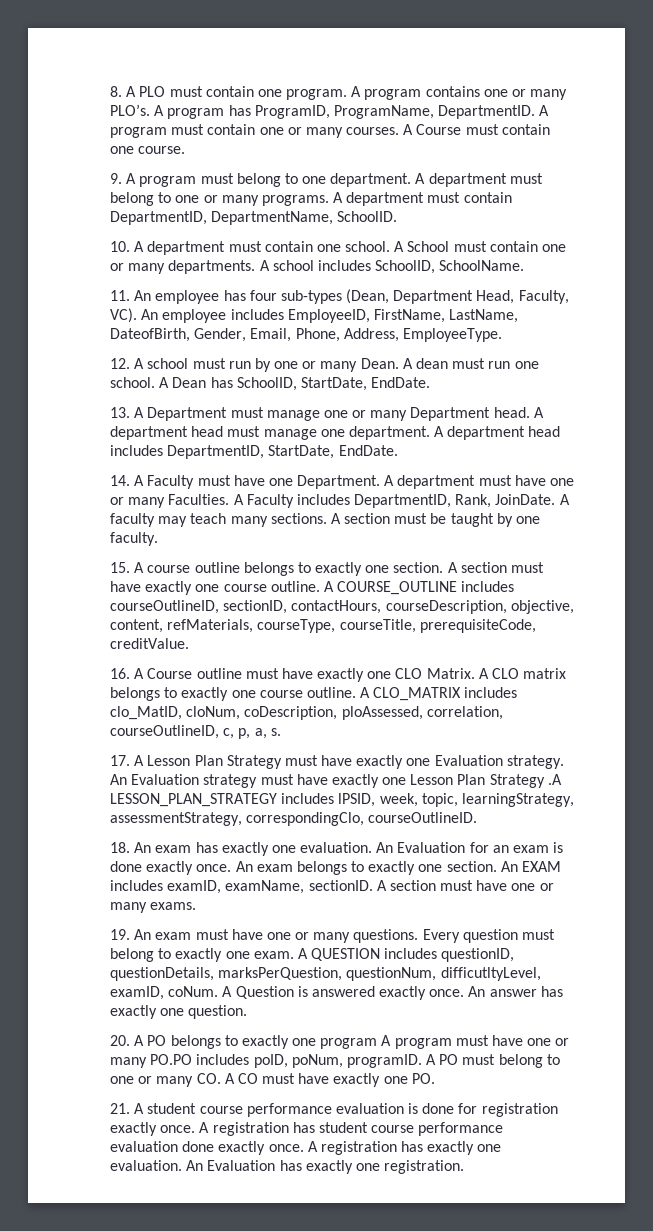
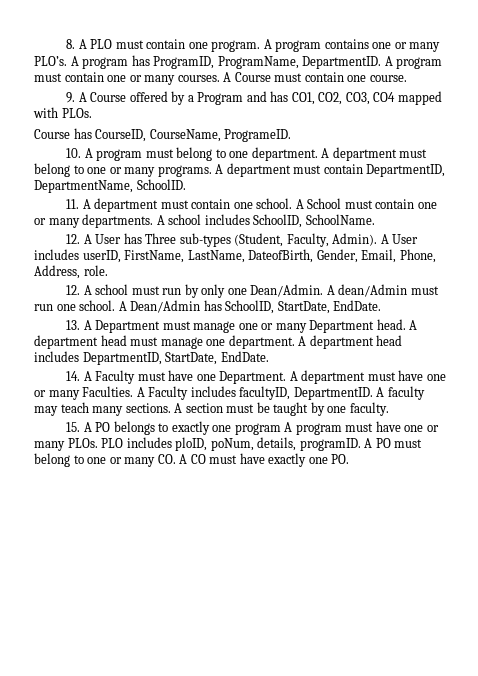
- 9. A program must belong to one department.
+ 9. A Course offered by a Program and has CO1, CO2, CO3, CO4 mapped with PLOs.
+ Course has CourseID, CourseName, ProgrameID.
+ 10. A program must belong to one department.
- 10. A department must contain one school.
+ 11. A department must contain one school.
- 11. An employee has four sub-types (Dean, Department Head, Faculty, VC). An employee includes EmployeeID, FirstName, LastName, DateofBirth, Gender, Email, Phone, Address, EmployeeType.
+ 12. A User has Three sub-types (Student, Faculty, Admin). A User includes userID, FirstName, LastName, DateofBirth, Gender, Email, Phone, Address, role.
- 12. A school must run by one or many Dean. A dean must run one school.
+ 12. A school must run by only one Dean/Admin. A dean/Admin must run one school.
- A Dean has SchoolID, StartDate, EndDate.
+ A Dean/Admin has SchoolID, StartDate, EndDate.
- A Faculty includes DepartmentID, Rank, JoinDate.
+ A Faculty includes facultyID, DepartmentID.
- 15. A course outline belongs to exactly one section. A section must have exactly one course outline. A COURSE_OUTLINE includes courseOutlineID, sectionID, contactHours, courseDescription, objective, content, refMaterials, courseType, courseTitle, prerequisiteCode, creditValue.
- 16. A Course outline must have exactly one CLO Matrix. A CLO matrix belongs to exactly one course outline. A CLO_MATRIX includes clo_MatID, cloNum, coDescription, ploAssessed, correlation, courseOutlineID, c, p, a, s.
- 17. A Lesson Plan Strategy must have exactly one Evaluation strategy. An Evaluation strategy must have exactly one Lesson Plan Strategy .A LESSON_PLAN_STRATEGY includes lPSID, week, topic, learningStrategy, assessmentStrategy, correspondingClo, courseOutlineID.
- 18. An exam has exactly one evaluation. An Evaluation for an exam is done exactly once. An exam belongs to exactly one section. An EXAM includes examID, examName, sectionID. A section must have one or many exams.
- 19. An exam must have one or many questions. Every question must belong to exactly one exam. A QUESTION includes questionID, questionDetails, marksPerQuestion, questionNum, difficutltyLevel, examID, coNum. A Question is answered exactly once. An answer has exactly one question.
- 20. A PO belongs to exactly one program A program must have one or many PO.PO includes poID, poNum, programID.
+ 15. A PO belongs to exactly one program A program must have one or many PLOs. PLO includes ploID, poNum, details, programID.
- 21. A student course performance evaluation is done for registration exactly once. A registration has student course performance evaluation done exactly once. A registration has exactly one evaluation. An Evaluation has exactly one registration.

